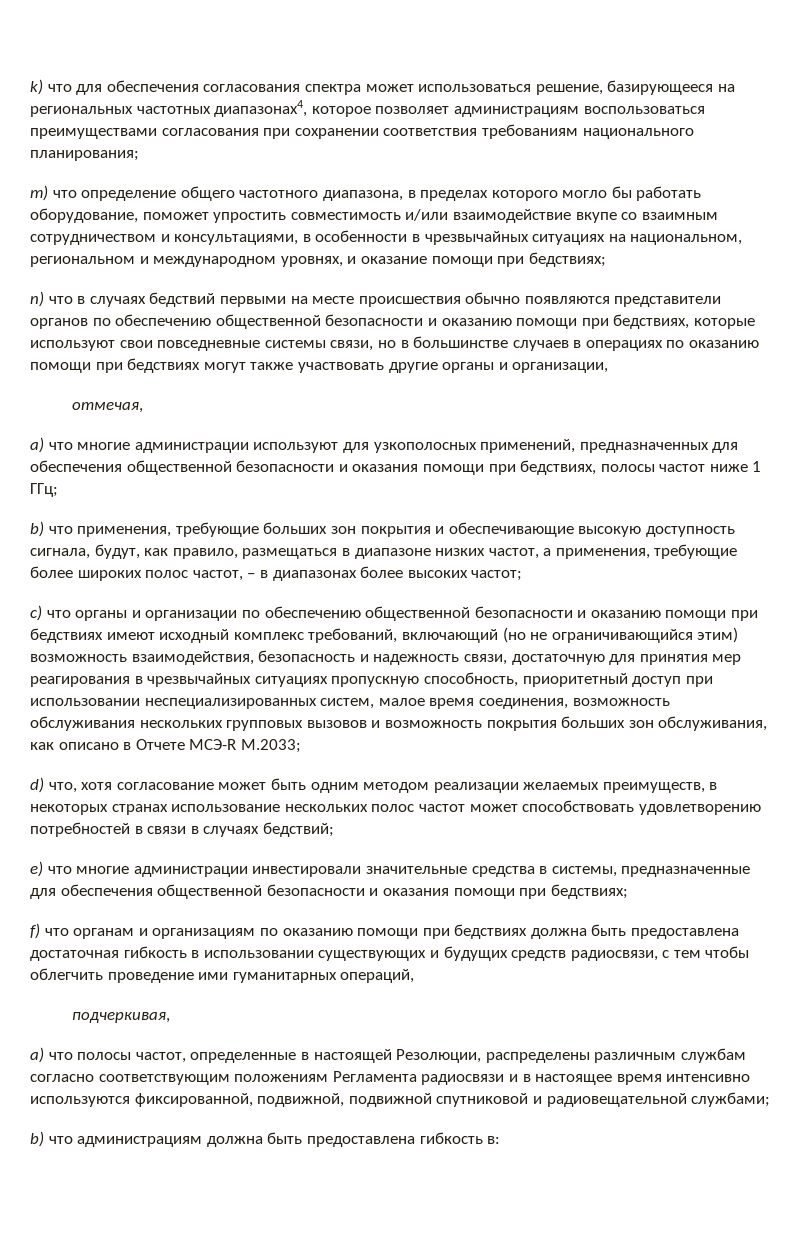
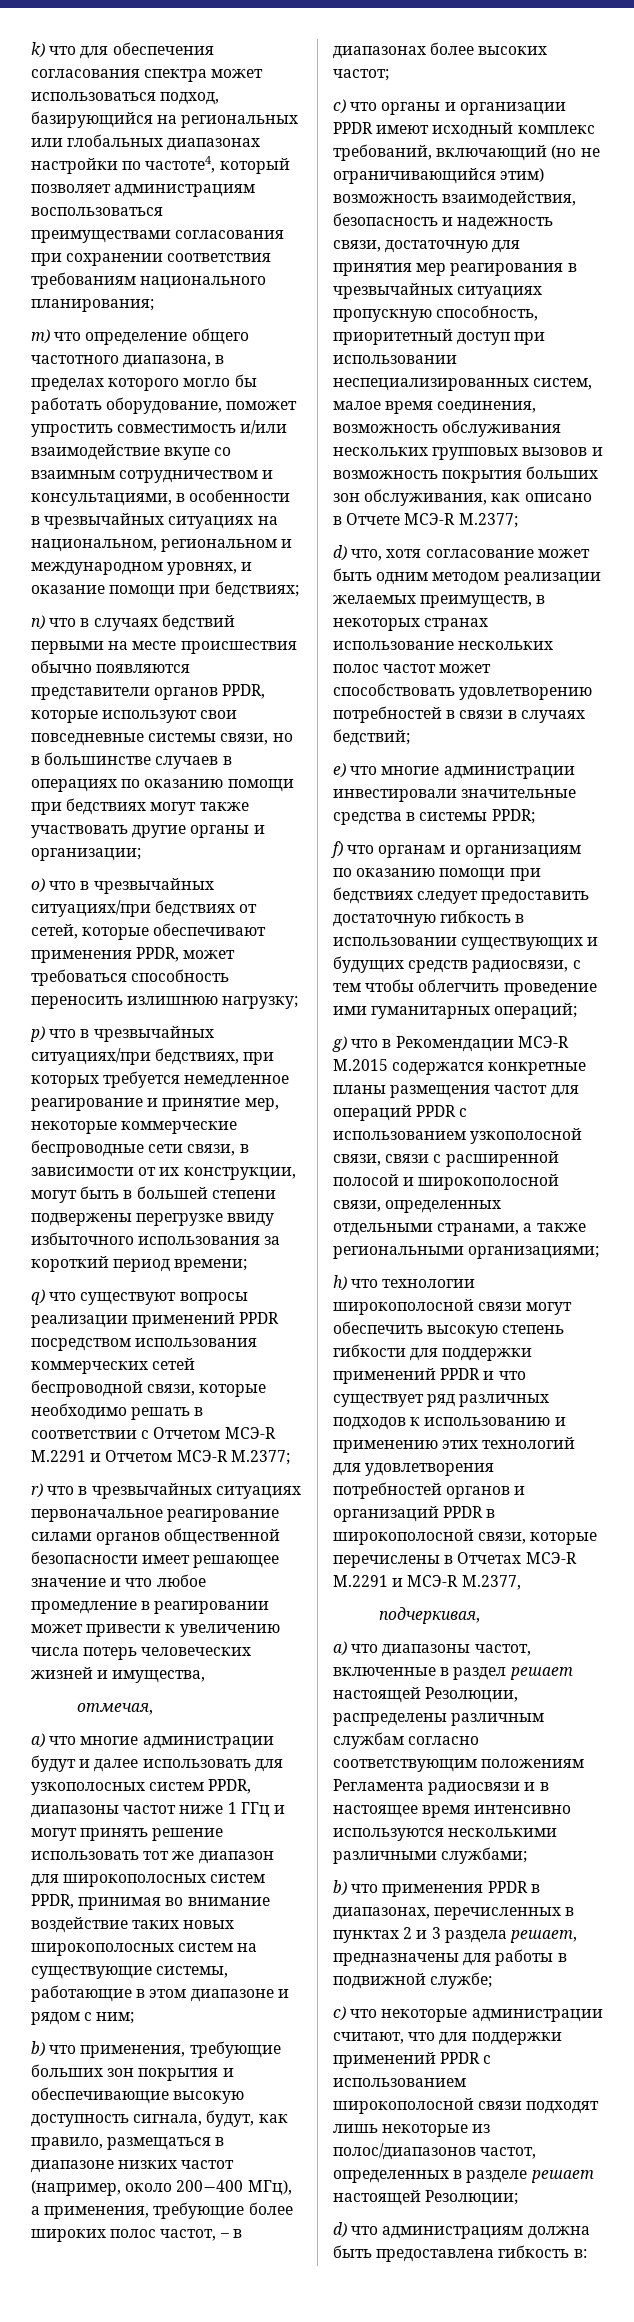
- k) что для обеспечения согласования спектра может использоваться решение, базирующееся на региональных частотных диапазонах4, которое позволяет администрациям воспользоваться преимуществами согласования при сохранении соответствия требованиям национального планирования;
+ k) что для обеспечения согласования спектра может использоваться подход, базирующийся на региональных или глобальных диапазонах настройки по частоте4, который позволяет администрациям воспользоваться преимуществами согласования при сохранении соответствия требованиям национального планирования;
- n) что в случаях бедствий первыми на месте происшествия обычно появляются представители органов по обеспечению общественной безопасности и оказанию помощи при бедствиях, которые используют свои повседневные системы связи, но в большинстве случаев в операциях по оказанию помощи при бедствиях могут также участвовать другие органы и организации,
+ n) что в случаях бедствий первыми на месте происшествия обычно появляются представители органов PPDR, которые используют свои повседневные системы связи, но в большинстве случаев в операциях по оказанию помощи при бедствиях могут также участвовать другие органы и организации;
+ o) что в чрезвычайных ситуациях/при бедствиях от сетей, которые обеспечивают применения PPDR, может требоваться способность переносить излишнюю нагрузку;
+ p) что в чрезвычайных ситуациях/при бедствиях, при которых требуется немедленное реагирование и принятие мер, некоторые коммерческие беспроводные сети связи, в зависимости от их конструкции, могут быть в большей степени подвержены перегрузке ввиду избыточного использования за короткий период времени;
+ q) что существуют вопросы реализации применений PPDR посредством использования коммерческих сетей беспроводной связи, которые необходимо решать в соответствии с Отчетом МСЭ-R M.2291 и Отчетом МСЭ-R M.2377;
+ r) что в чрезвычайных ситуациях первоначальное реагирование силами органов общественной безопасности имеет решающее значение и что любое промедление в реагировании может привести к увеличению числа потерь человеческих жизней и имущества,
- a) что многие администрации используют для узкополосных применений, предназначенных для обеспечения общественной безопасности и оказания помощи при бедствиях, полосы частот ниже 1 ГГц;
+ a) что многие администрации будут и далее использовать для узкополосных систем PPDR, диапазоны частот ниже 1 ГГц и могут принять решение использовать тот же диапазон для широкополосных систем PPDR, принимая во внимание воздействие таких новых широкополосных систем на существующие системы, работающие в этом диапазоне и рядом с ним;
- b) что применения, требующие больших зон покрытия и обеспечивающие высокую доступность сигнала, будут, как правило, размещаться в диапазоне низких частот, а применения, требующие более широких полос частот, – в диапазонах более высоких частот;
+ b) что применения, требующие больших зон покрытия и обеспечивающие высокую доступность сигнала, будут, как правило, размещаться в диапазоне низких частот (например, около 200−400 МГц), а применения, требующие более широких полос частот, – в диапазонах более высоких частот;
- c) что органы и организации по обеспечению общественной безопасности и оказанию помощи при бедствиях имеют исходный комплекс требований, включающий (но не ограничивающийся этим) возможность взаимодействия, безопасность и надежность связи, достаточную для принятия мер реагирования в чрезвычайных ситуациях пропускную способность, приоритетный доступ при использовании неспециализированных систем, малое время соединения, возможность обслуживания нескольких групповых вызовов и возможность покрытия больших зон обслуживания, как описано в Отчете МСЭ-R M.2033;
+ c) что органы и организации PPDR имеют исходный комплекс требований, включающий (но не ограничивающийся этим) возможность взаимодействия, безопасность и надежность связи, достаточную для принятия мер реагирования в чрезвычайных ситуациях пропускную способность, приоритетный доступ при использовании неспециализированных систем, малое время соединения, возможность обслуживания нескольких групповых вызовов и возможность покрытия больших зон обслуживания, как описано в Отчете МСЭ-R M.2377;
- e) что многие администрации инвестировали значительные средства в системы, предназначенные для обеспечения общественной безопасности и оказания помощи при бедствиях;
+ e) что многие администрации инвестировали значительные средства в системы PPDR;
- f) что органам и организациям по оказанию помощи при бедствиях должна быть предоставлена достаточная гибкость в использовании существующих и будущих средств радиосвязи, с тем чтобы облегчить проведение ими гуманитарных операций,
+ f) что органам и организациям по оказанию помощи при бедствиях следует предоставить достаточную гибкость в использовании существующих и будущих средств радиосвязи, с тем чтобы облегчить проведение ими гуманитарных операций;
+ g) что в Рекомендации МСЭ-R M.2015 содержатся конкретные планы размещения частот для операций PPDR с использованием узкополосной связи, связи с расширенной полосой и широкополосной связи, определенных отдельными странами, а также региональными организациями;
+ h) что технологии широкополосной связи могут обеспечить высокую степень гибкости для поддержки применений PPDR и что существует ряд различных подходов к использованию и применению этих технологий для удовлетворения потребностей органов и организаций PPDR в широкополосной связи, которые перечислены в Отчетах МСЭ-R M.2291 и МСЭ-R M.2377,
  подчеркивая,
- a) что полосы частот, определенные в настоящей Резолюции, распределены различным службам согласно соответствующим положениям Регламента радиосвязи и в настоящее время интенсивно используются фиксированной, подвижной, подвижной спутниковой и радиовещательной службами;
- b) что администрациям должна быть предоставлена гибкость в:
+ a) что диапазоны частот, включенные в раздел решает настоящей Резолюции, распределены различным службам согласно соответствующим положениям Регламента радиосвязи и в настоящее время интенсивно используются несколькими различными службами;
+ b) что применения PPDR в диапазонах, перечисленных в пунктах 2 и 3 раздела решает, предназначены для работы в подвижной службе;
+ c) что некоторые администрации считают, что для поддержки применений PPDR с использованием широкополосной связи подходят лишь некоторые из полос/диапазонов частот, определенных в разделе решает настоящей Резолюции;
+ d) что администрациям должна быть предоставлена гибкость в:

